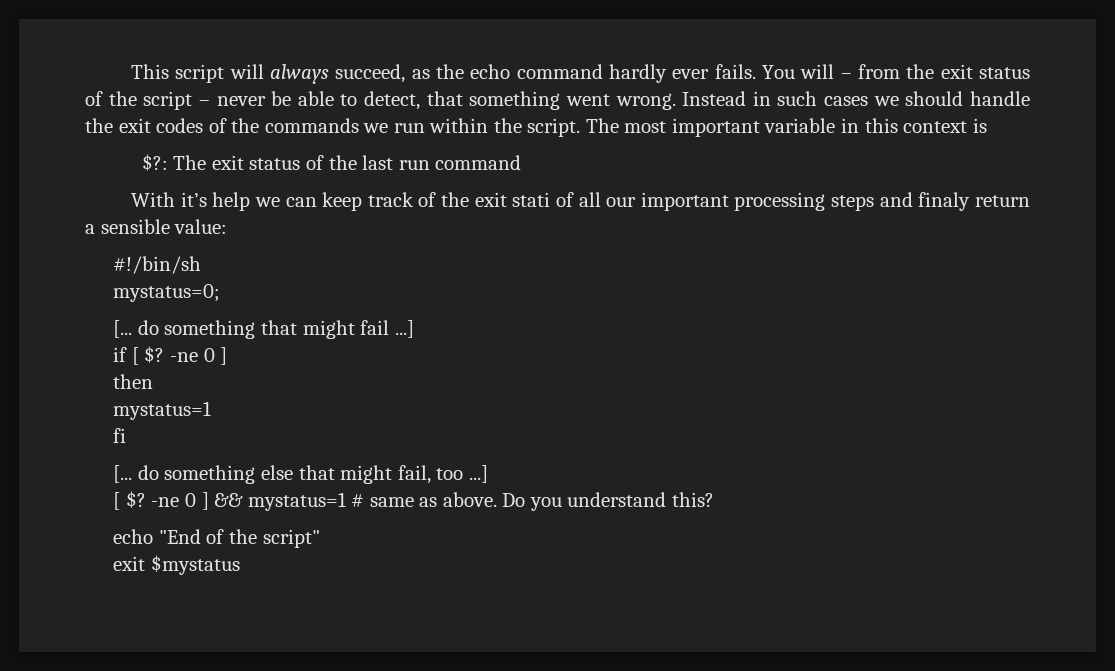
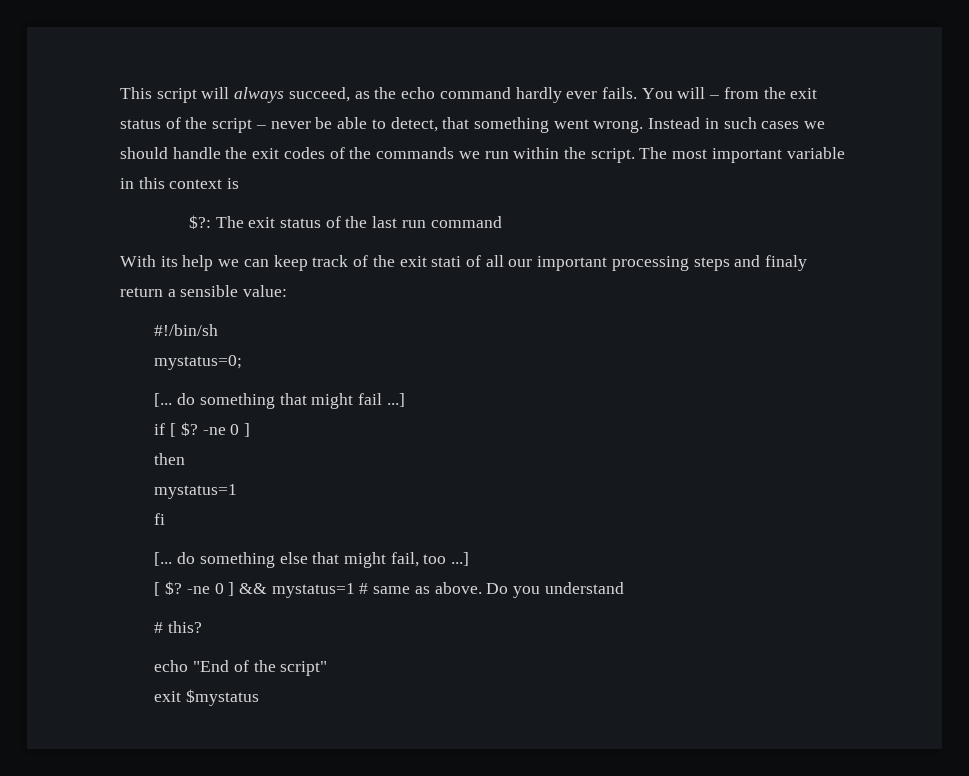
- With it’s help we can keep track of the exit stati of all our important processing steps and finaly return a sensible value:
+ With its help we can keep track of the exit stati of all our important processing steps and finaly return a sensible value:
- Do you understand this?
+ Do you understand
+ # this?

